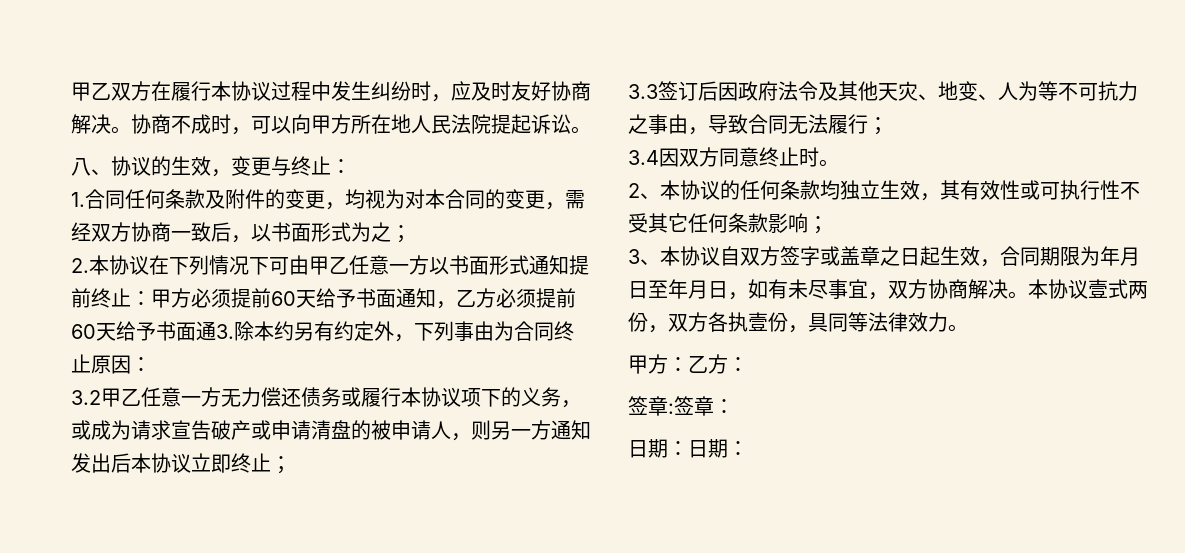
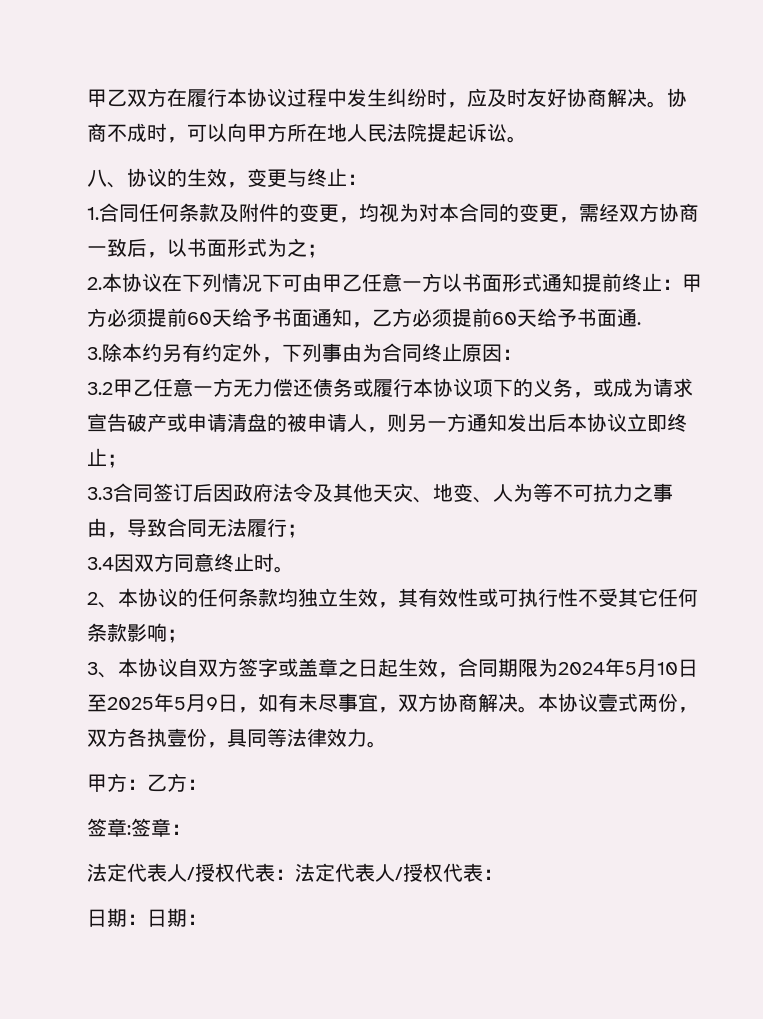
- 2.本协议在下列情况下可由甲乙任意一方以书面形式通知提前终止：甲方必须提前60天给予书面通知，乙方必须提前60天给予书面通3.除本约另有约定外，下列事由为合同终止原因：
+ 2.本协议在下列情况下可由甲乙任意一方以书面形式通知提前终止：甲方必须提前60天给予书面通知，乙方必须提前60天给予书面通.
+ 3.除本约另有约定外，下列事由为合同终止原因：
- 3.3签订后因政府法令及其他天灾、地变、人为等不可抗力之事由，导致合同无法履行；
+ 3.3合同签订后因政府法令及其他天灾、地变、人为等不可抗力之事由，导致合同无法履行；
- 3、本协议自双方签字或盖章之日起生效，合同期限为年月日至年月日，如有未尽事宜，双方协商解决。
+ 3、本协议自双方签字或盖章之日起生效，合同期限为2024年5月10日至2025年5月9日，如有未尽事宜，双方协商解决。
+ 法定代表人/授权代表：法定代表人/授权代表：

